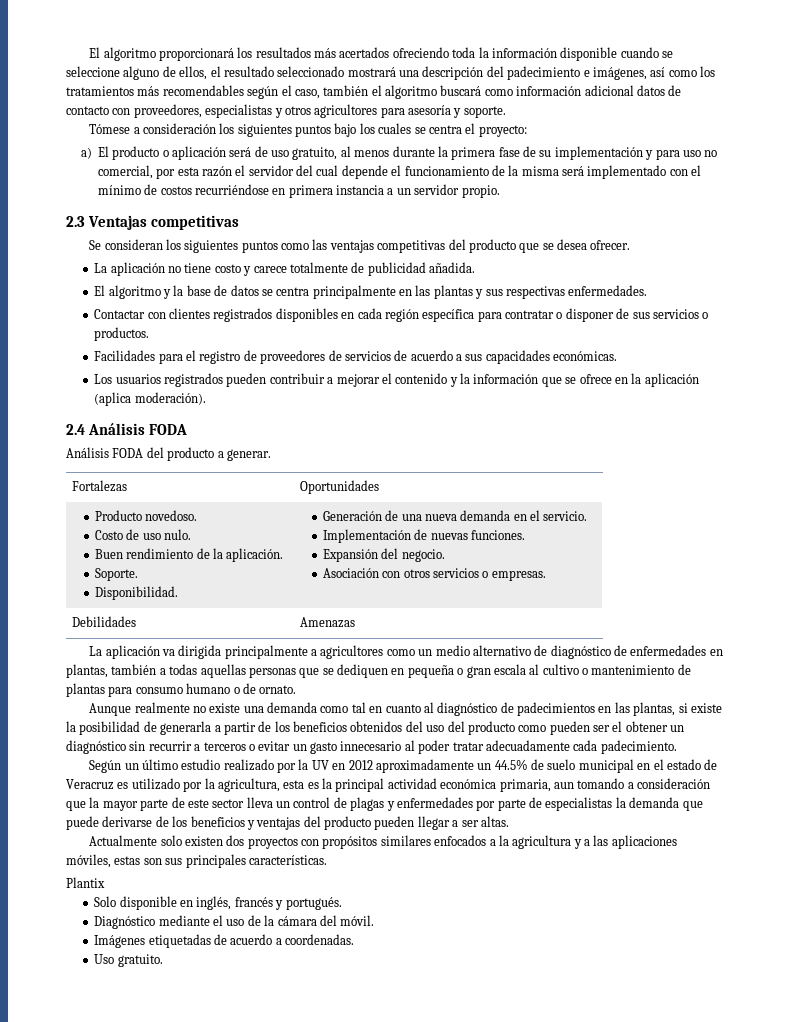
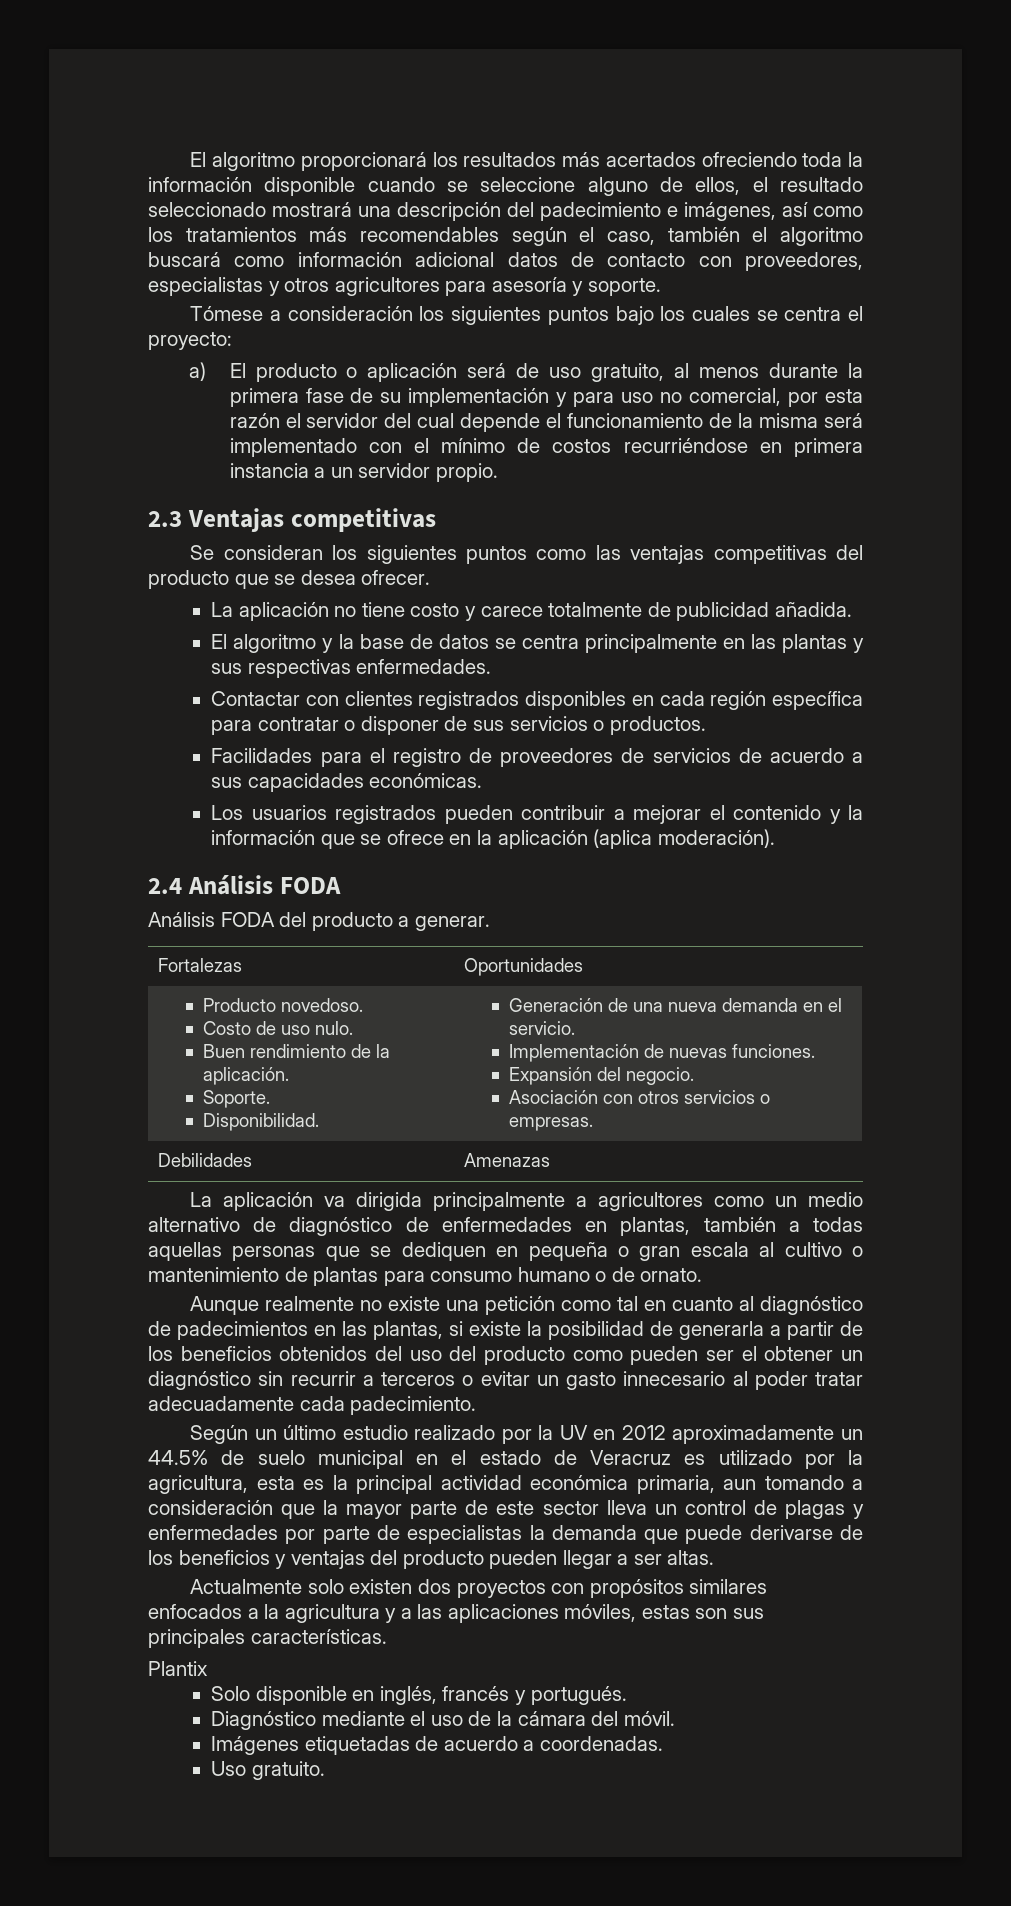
- Aunque realmente no existe una demanda como tal en cuanto al diagnóstico de padecimientos en las plantas, si existe la posibilidad de generarla a partir de los beneficios obtenidos del uso del producto como pueden ser el obtener un diagnóstico sin recurrir a terceros o evitar un gasto innecesario al poder tratar adecuadamente cada padecimiento.
+ Aunque realmente no existe una petición como tal en cuanto al diagnóstico de padecimientos en las plantas, si existe la posibilidad de generarla a partir de los beneficios obtenidos del uso del producto como pueden ser el obtener un diagnóstico sin recurrir a terceros o evitar un gasto innecesario al poder tratar adecuadamente cada padecimiento.

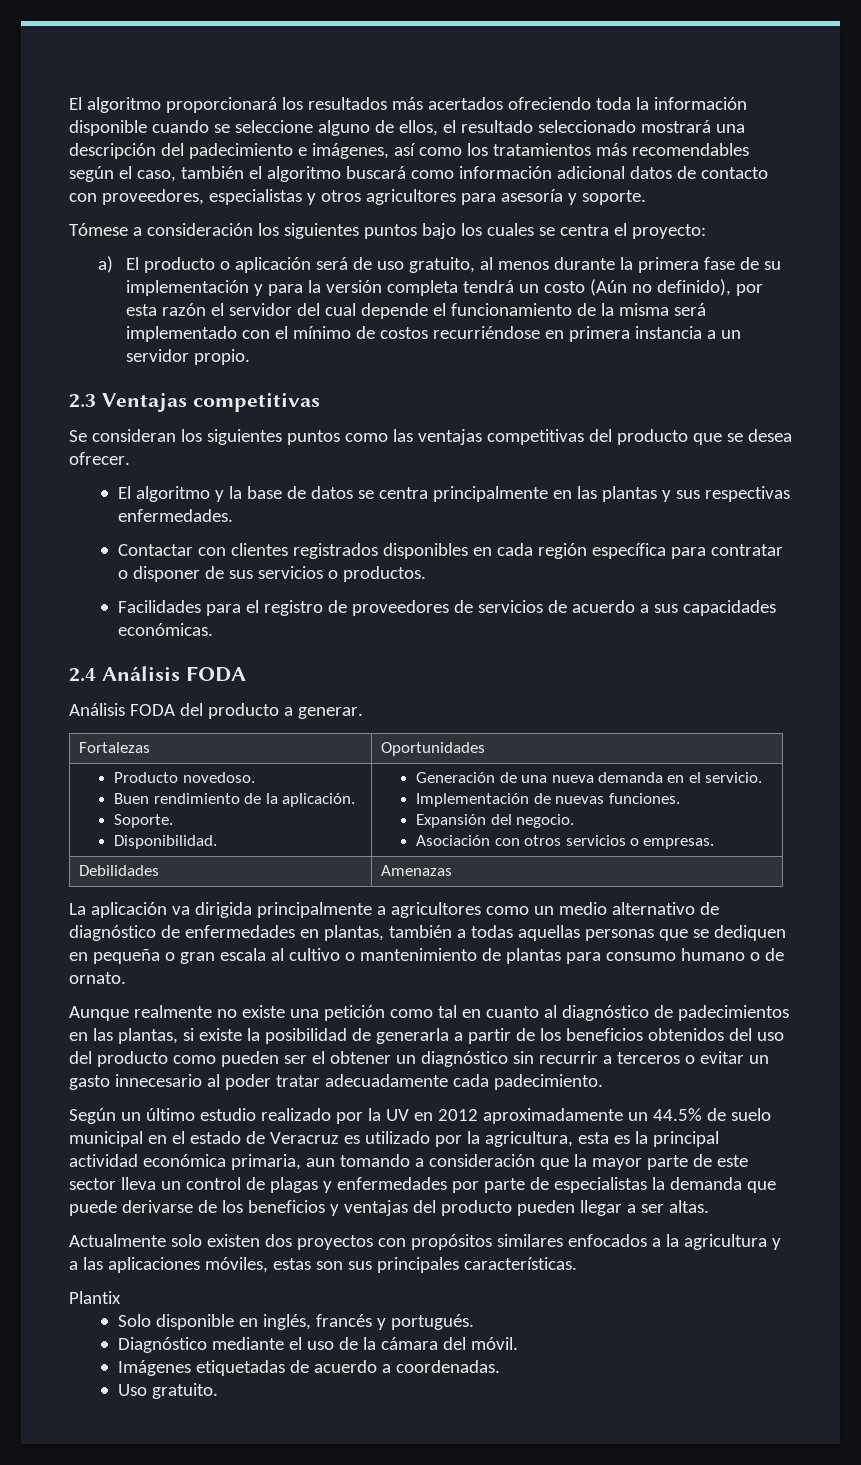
- a) El producto o aplicación será de uso gratuito, al menos durante la primera fase de su implementación y para uso no comercial, por esta razón el servidor del cual depende el funcionamiento de la misma será implementado con el mínimo de costos recurriéndose en primera instancia a un servidor propio.
+ a) El producto o aplicación será de uso gratuito, al menos durante la primera fase de su implementación y para la versión completa tendrá un costo (Aún no definido), por esta razón el servidor del cual depende el funcionamiento de la misma será implementado con el mínimo de costos recurriéndose en primera instancia a un servidor propio.
- La aplicación no tiene costo y carece totalmente de publicidad añadida.
- Los usuarios registrados pueden contribuir a mejorar el contenido y la información que se ofrece en la aplicación (aplica moderación).
  Producto novedoso.
- Costo de uso nulo.

